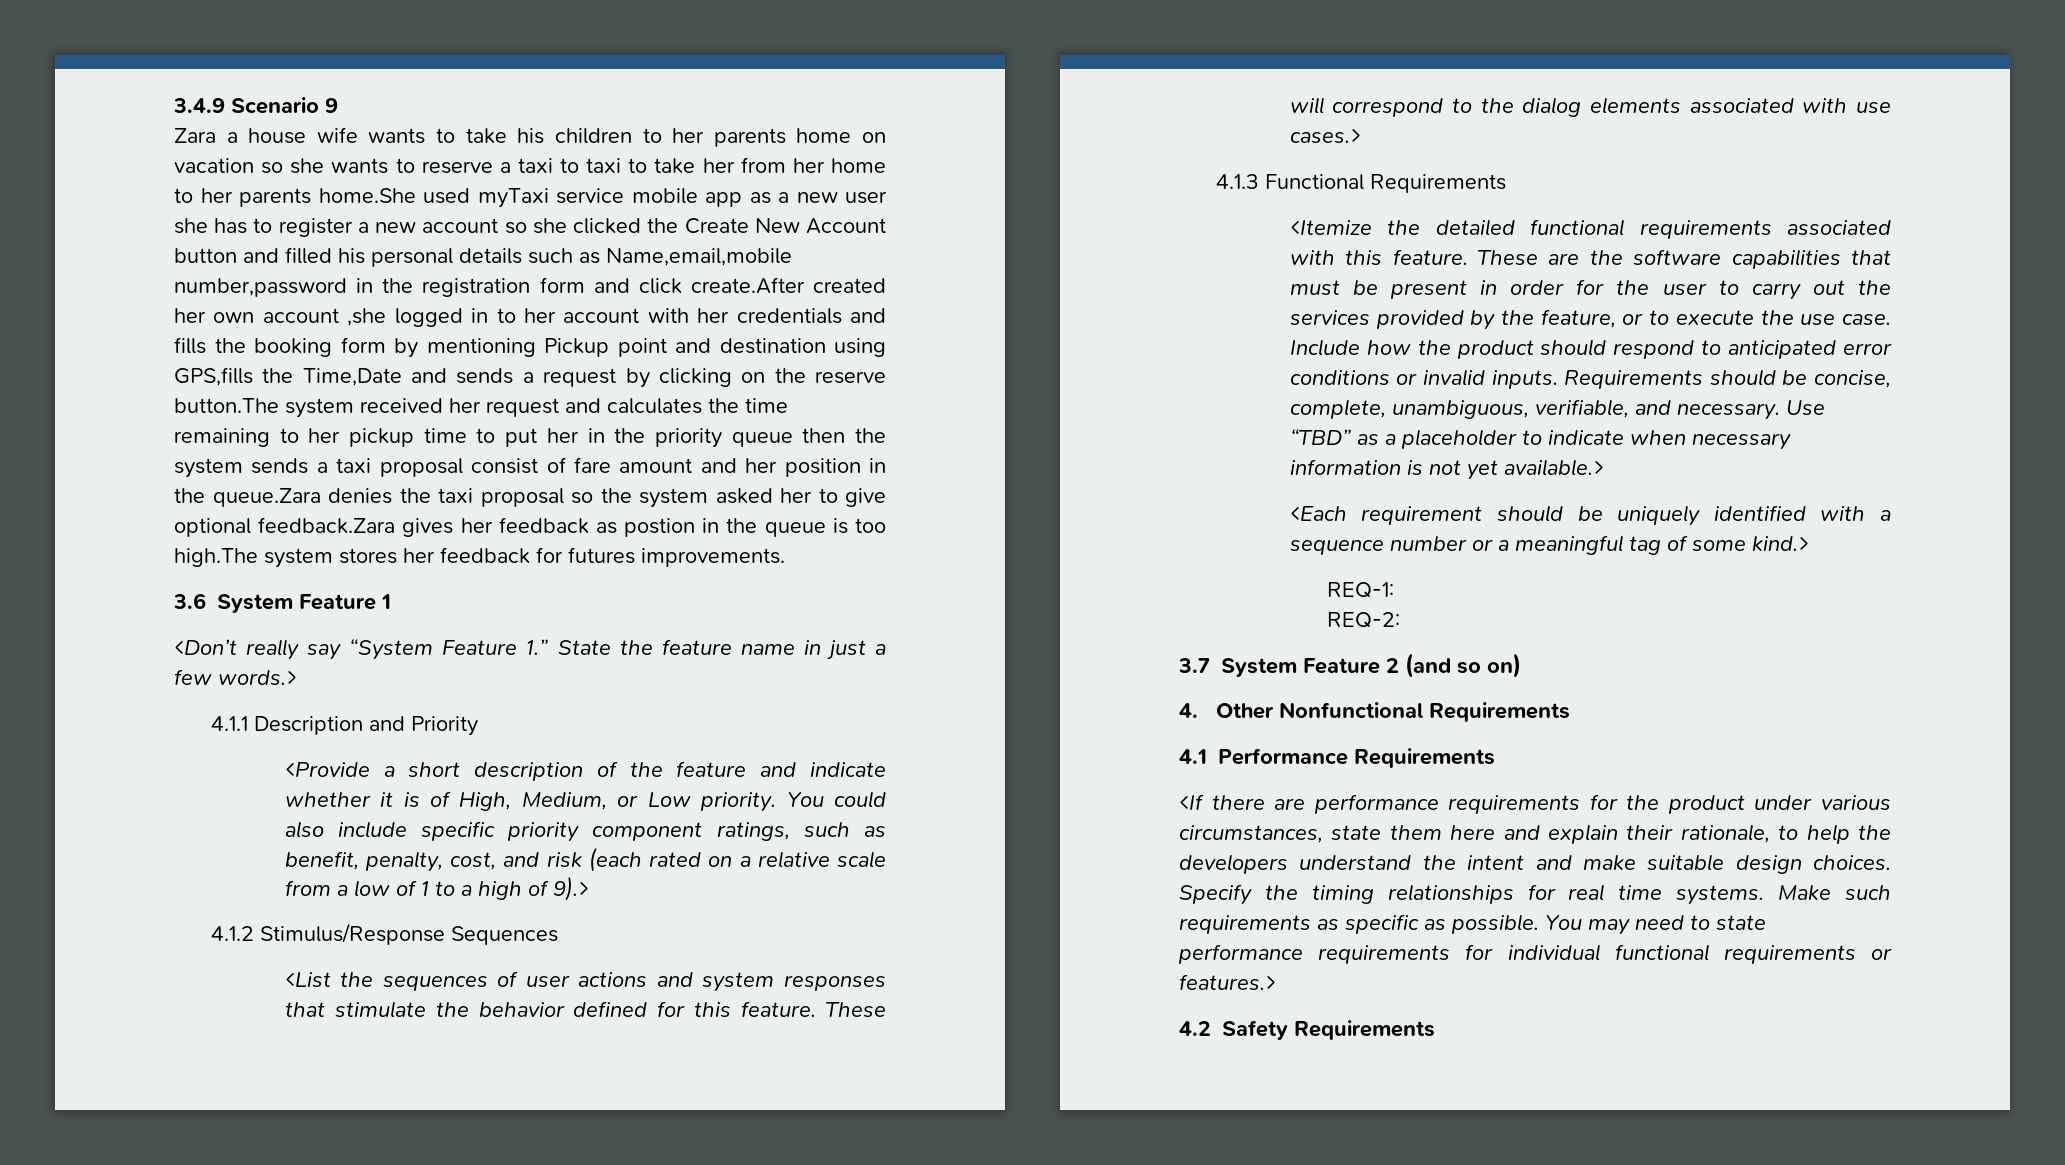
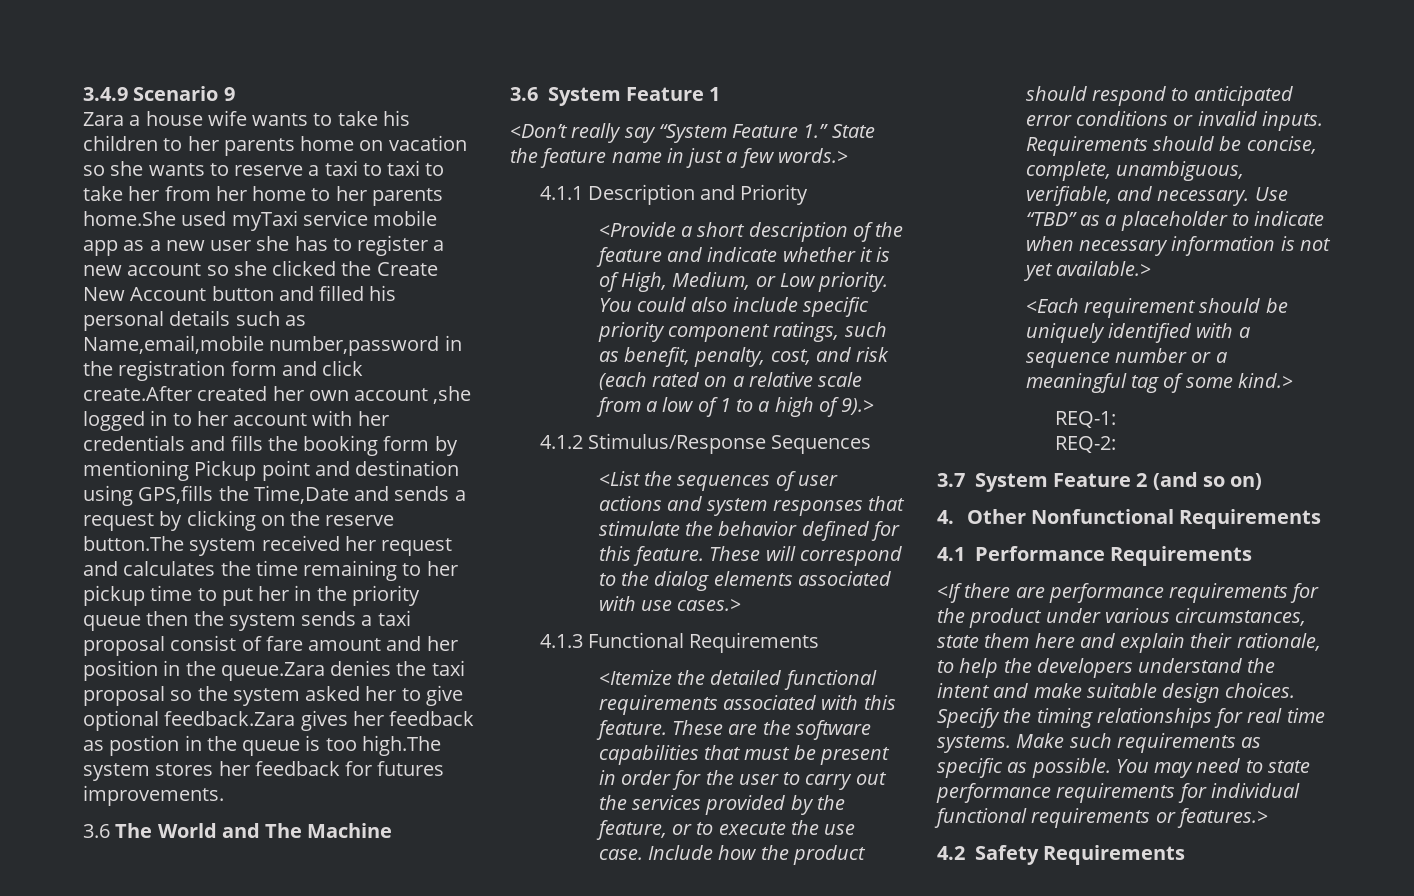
+ 3.6 The World and The Machine

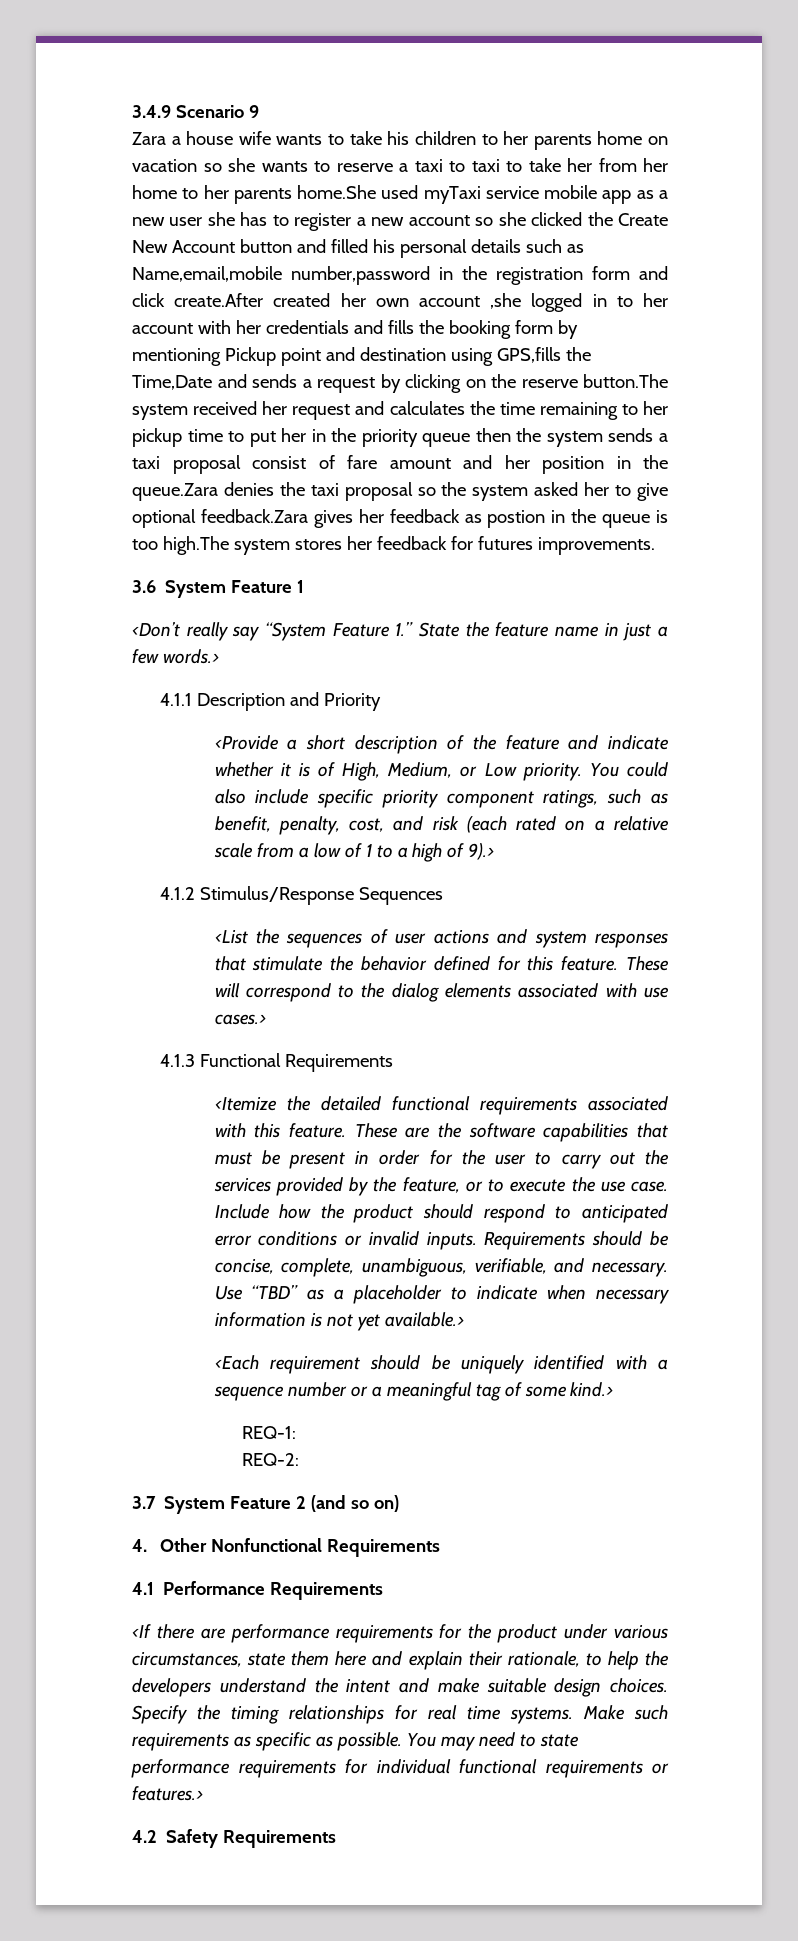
- 3.6 The World and The Machine

